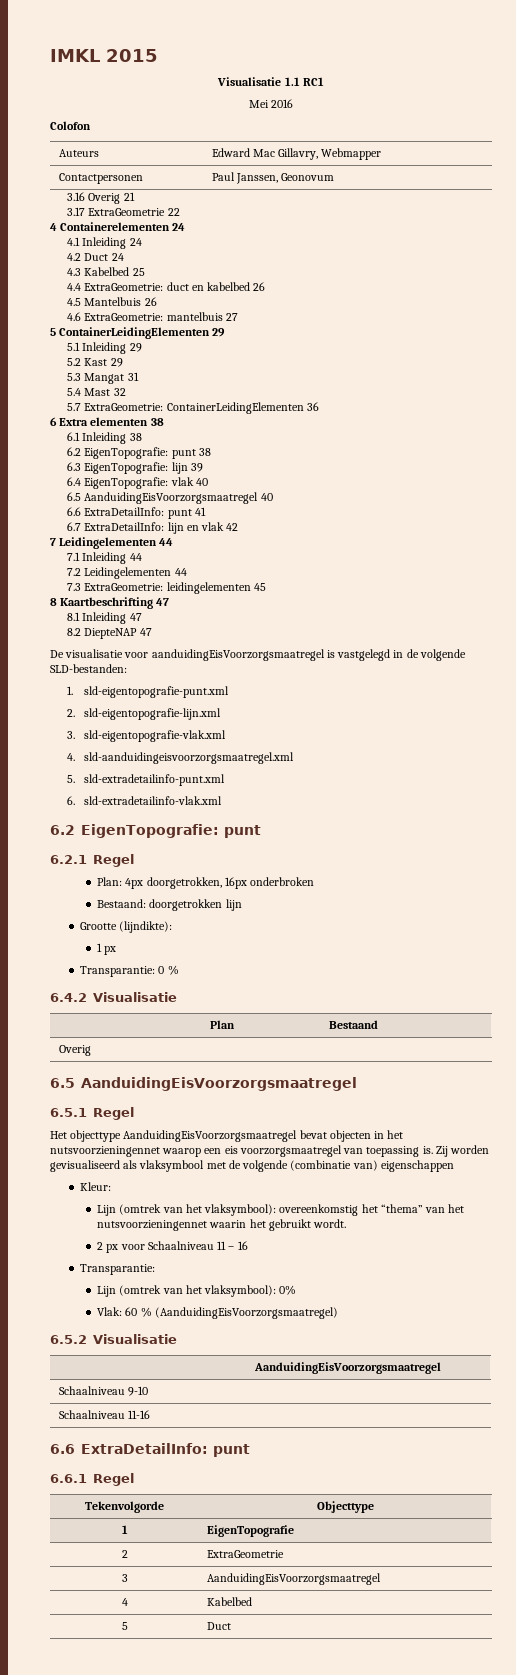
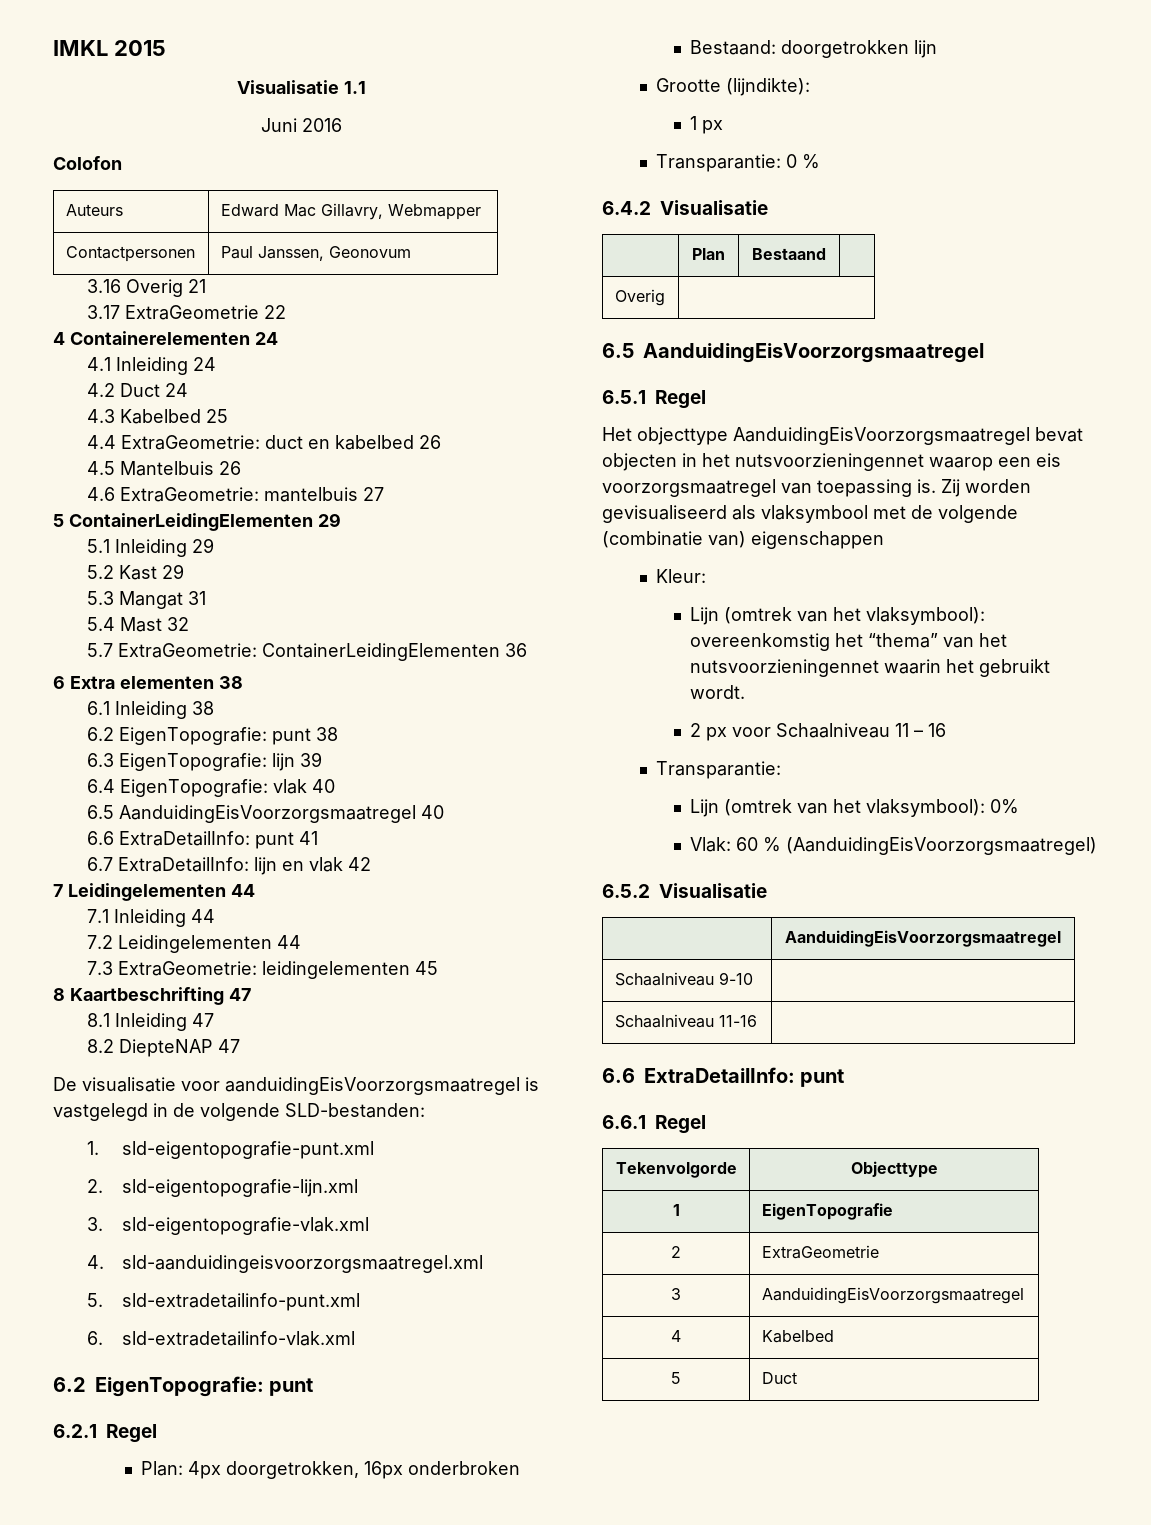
- Visualisatie 1.1 RC1
- Mei 2016
+ Visualisatie 1.1
+ Juni 2016

